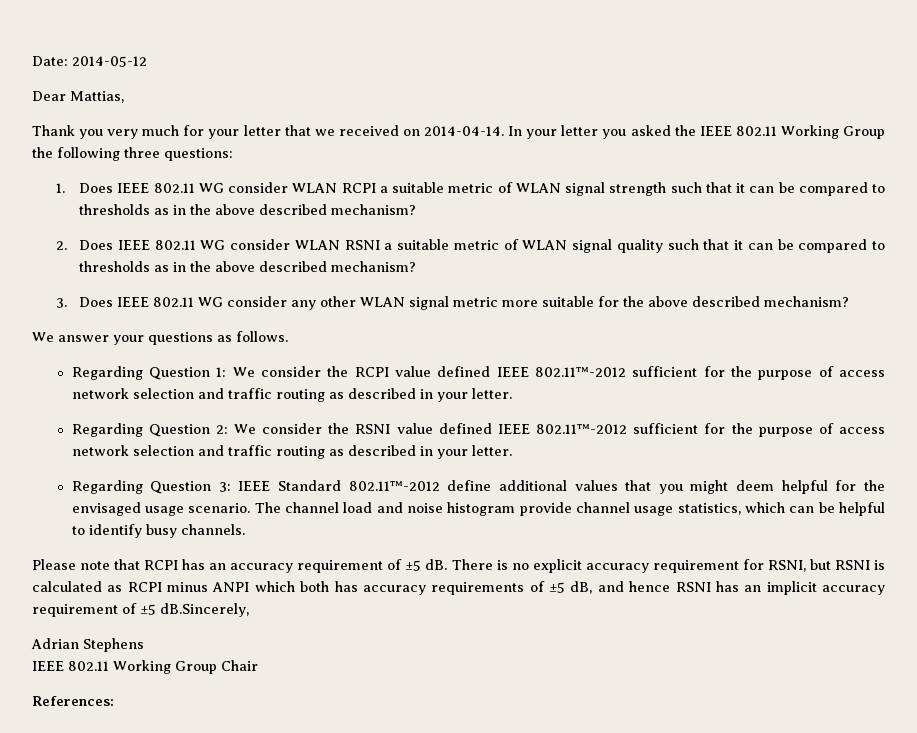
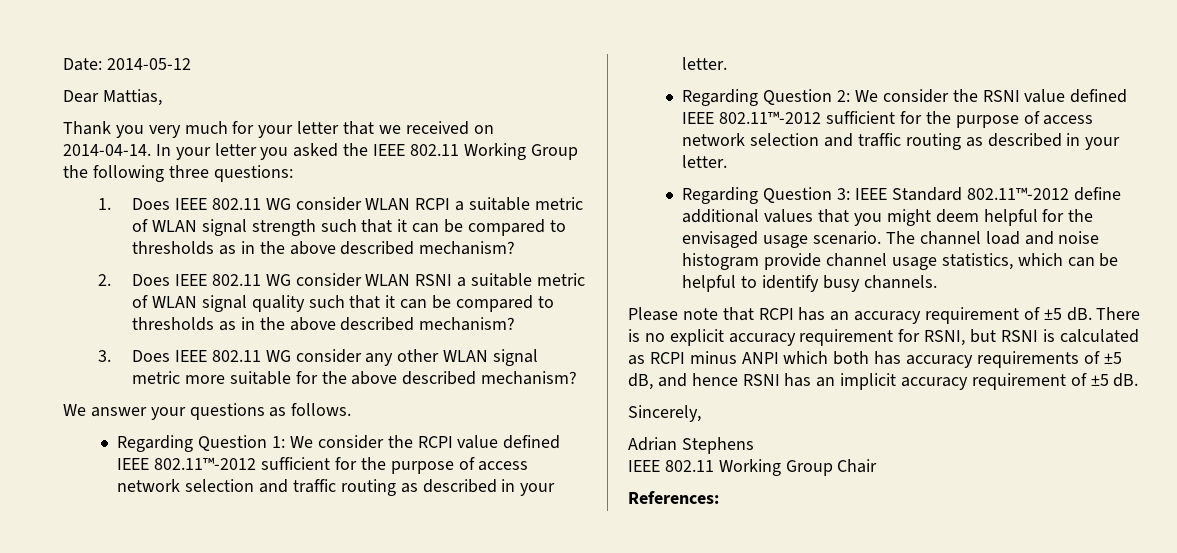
- There is no explicit accuracy requirement for RSNI, but RSNI is calculated as RCPI minus ANPI which both has accuracy requirements of ±5 dB, and hence RSNI has an implicit accuracy requirement of ±5 dB.Sincerely,
+ There is no explicit accuracy requirement for RSNI, but RSNI is calculated as RCPI minus ANPI which both has accuracy requirements of ±5 dB, and hence RSNI has an implicit accuracy requirement of ±5 dB.
+ Sincerely,

